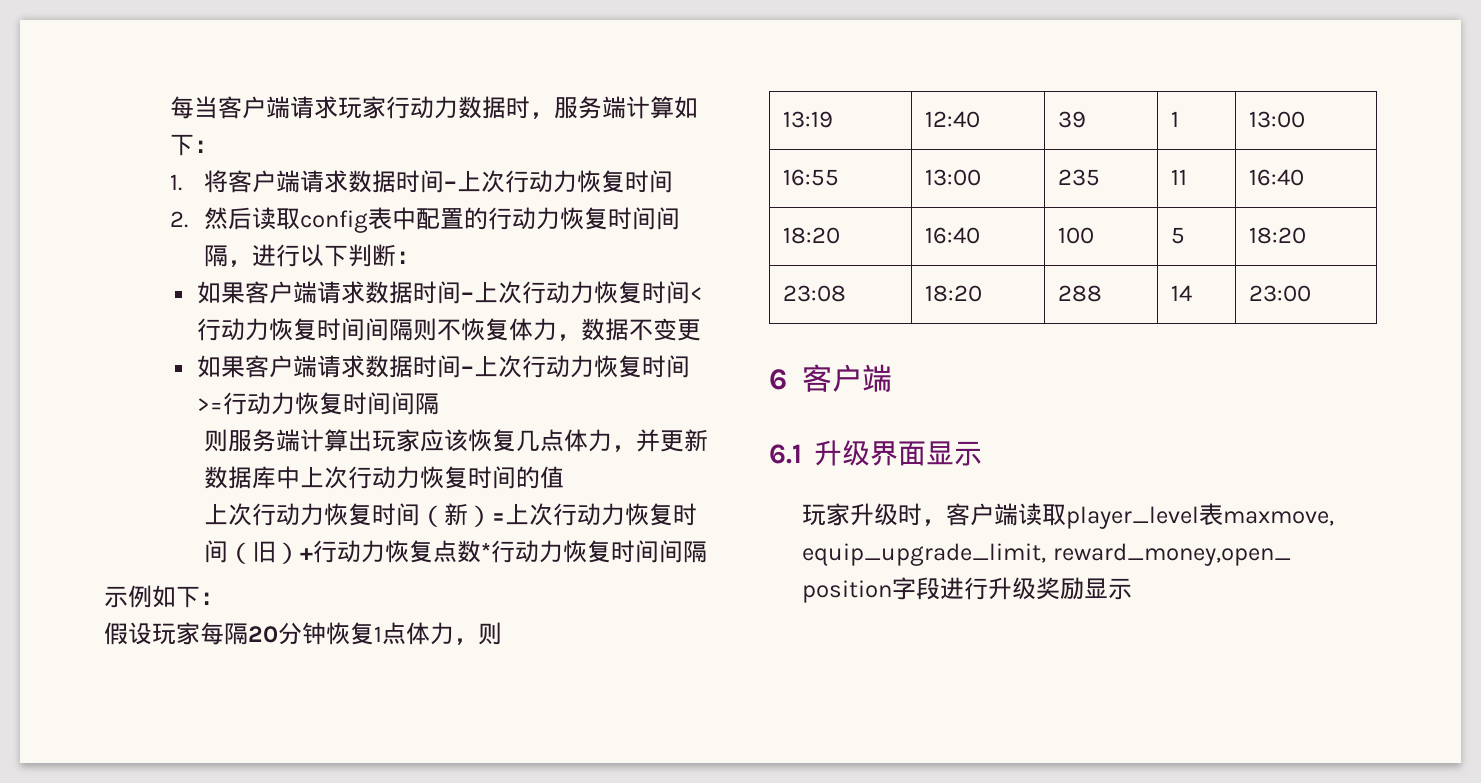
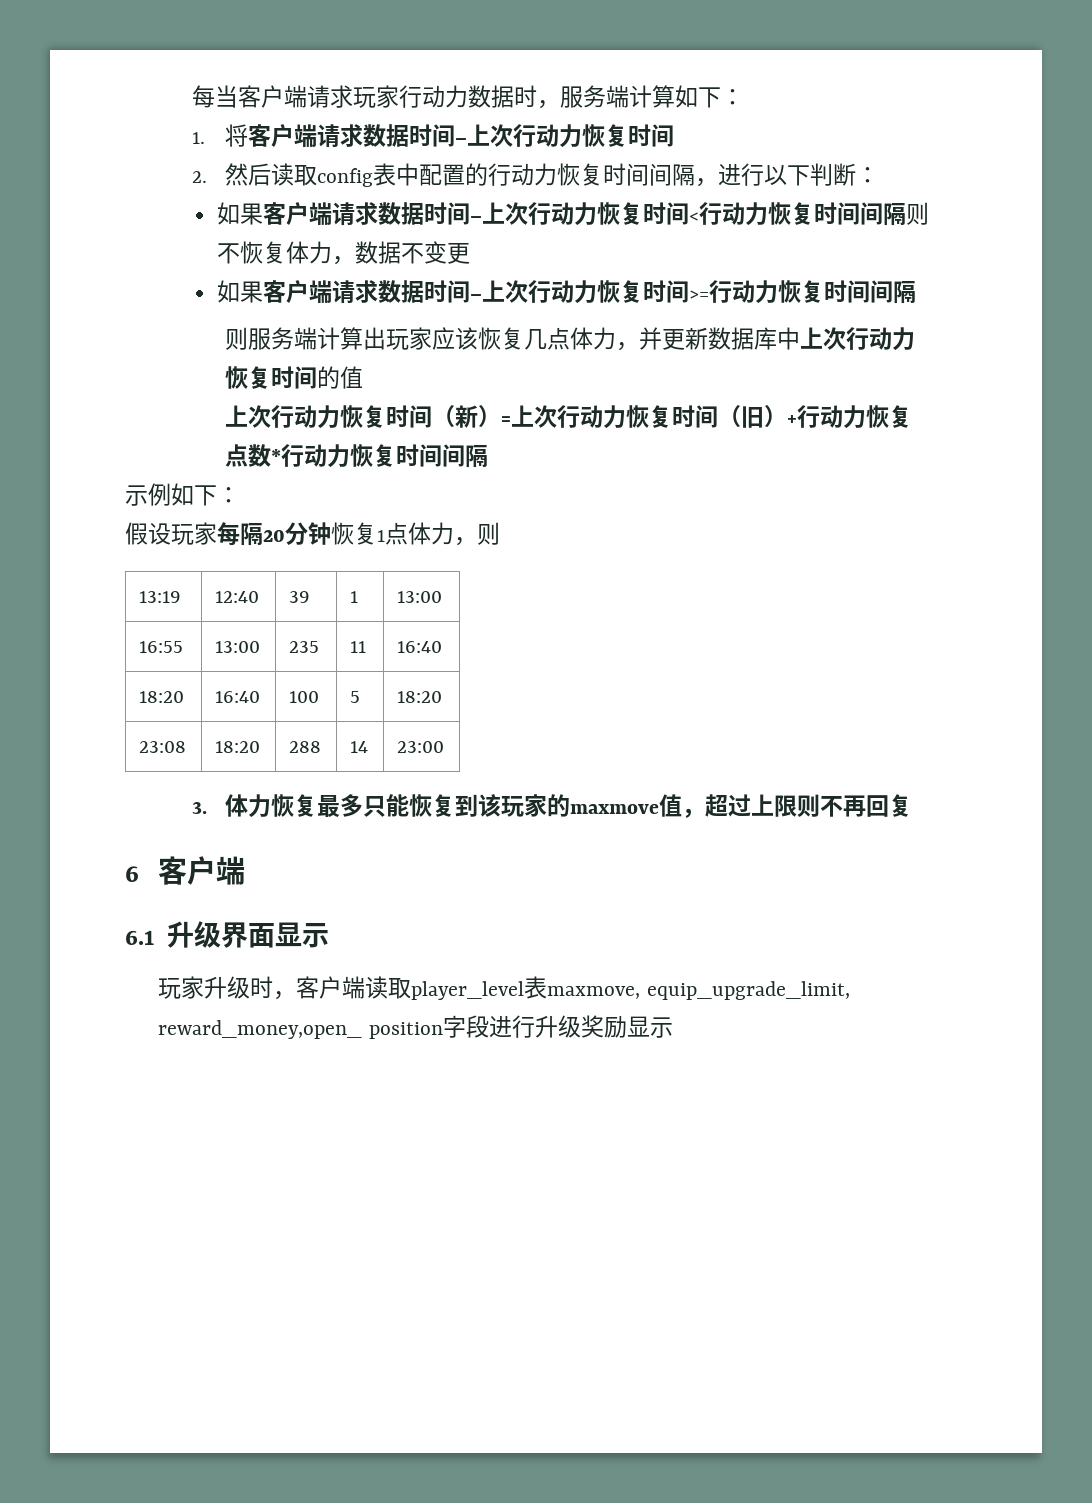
+ 3.体力恢复最多只能恢复到该玩家的maxmove值，超过上限则不再回复

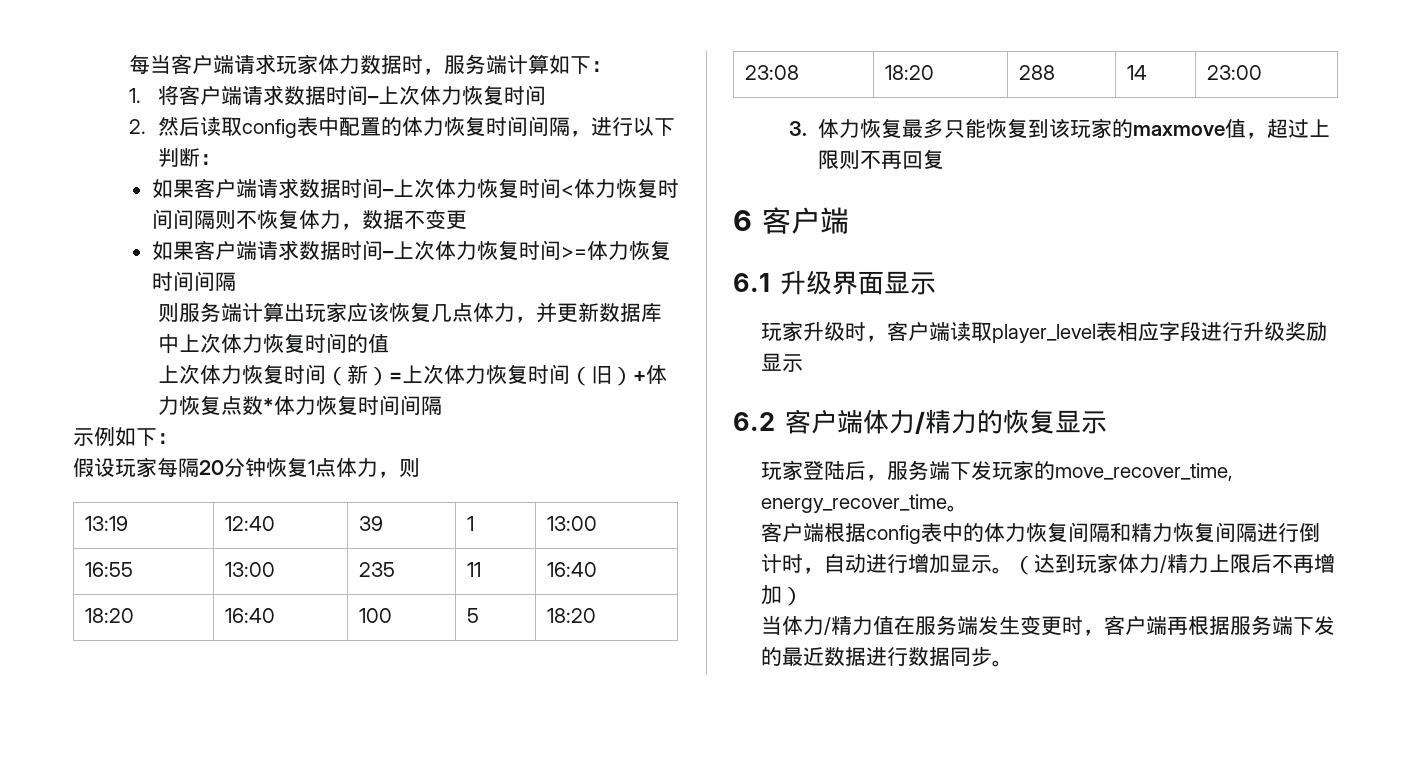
- 每当客户端请求玩家行动力数据时，服务端计算如下：
+ 每当客户端请求玩家体力数据时，服务端计算如下：
- 1.将客户端请求数据时间–上次行动力恢复时间
+ 1.将客户端请求数据时间–上次体力恢复时间
- 2.然后读取config表中配置的行动力恢复时间间隔，进行以下判断：
+ 2.然后读取config表中配置的体力恢复时间间隔，进行以下判断：
- 如果客户端请求数据时间–上次行动力恢复时间<行动力恢复时间间隔则不恢复体力，数据不变更
+ 如果客户端请求数据时间–上次体力恢复时间<体力恢复时间间隔则不恢复体力，数据不变更
- 如果客户端请求数据时间–上次行动力恢复时间>=行动力恢复时间间隔
+ 如果客户端请求数据时间–上次体力恢复时间>=体力恢复时间间隔
- 则服务端计算出玩家应该恢复几点体力，并更新数据库中上次行动力恢复时间的值
+ 则服务端计算出玩家应该恢复几点体力，并更新数据库中上次体力恢复时间的值
- 上次行动力恢复时间（新）=上次行动力恢复时间（旧）+行动力恢复点数*行动力恢复时间间隔
+ 上次体力恢复时间（新）=上次体力恢复时间（旧）+体力恢复点数*体力恢复时间间隔
- 玩家升级时，客户端读取player_level表maxmove, equip_upgrade_limit, reward_money,open_ position字段进行升级奖励显示
+ 玩家升级时，客户端读取player_level表相应字段进行升级奖励显示
+ 6.2客户端体力/精力的恢复显示
+ 玩家登陆后，服务端下发玩家的move_recover_time, energy_recover_time。
+ 客户端根据config表中的体力恢复间隔和精力恢复间隔进行倒计时，自动进行增加显示。（达到玩家体力/精力上限后不再增加）
+ 当体力/精力值在服务端发生变更时，客户端再根据服务端下发的最近数据进行数据同步。

